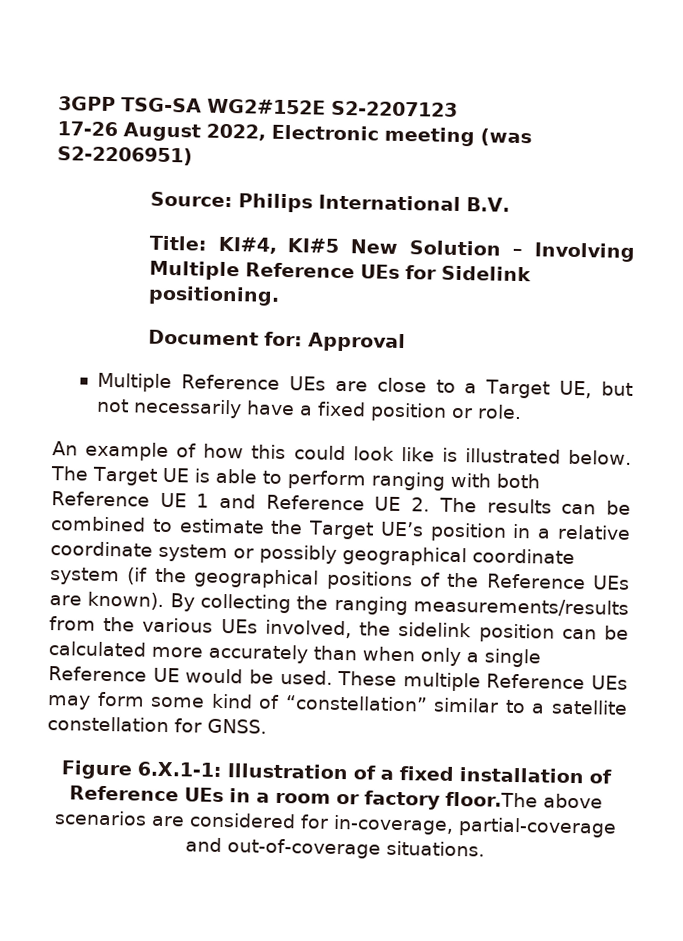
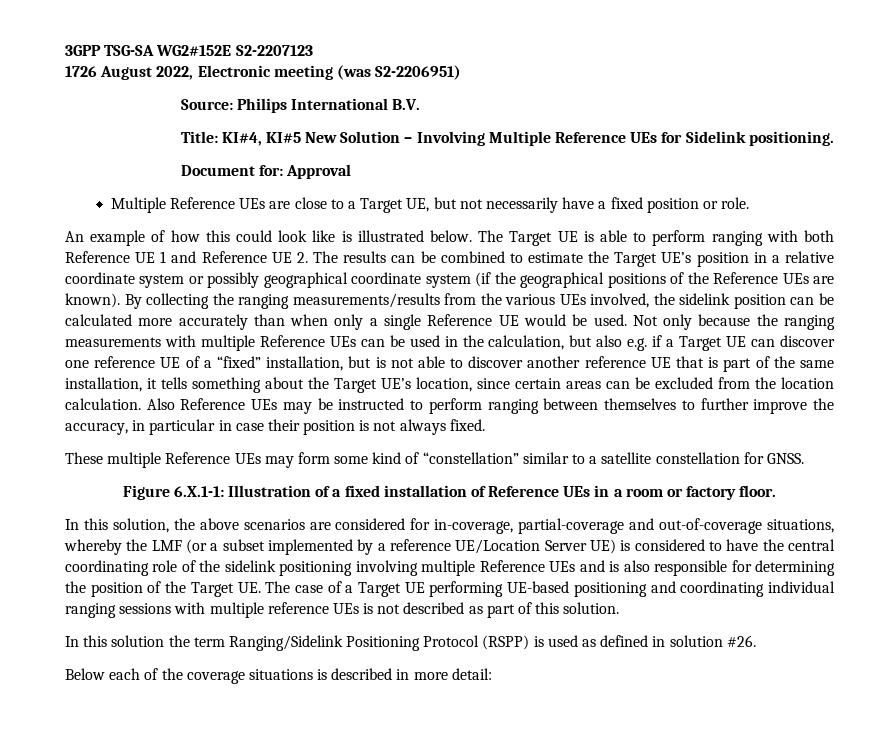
- 17-26 August 2022, Electronic meeting (was S2-2206951)
+ 1726 August 2022, Electronic meeting (was S2-2206951)
- By collecting the ranging measurements/results from the various UEs involved, the sidelink position can be calculated more accurately than when only a single Reference UE would be used. These multiple Reference UEs may form some kind of “constellation” similar to a satellite constellation for GNSS.
+ By collecting the ranging measurements/results from the various UEs involved, the sidelink position can be calculated more accurately than when only a single Reference UE would be used. Not only because the ranging measurements with multiple Reference UEs can be used in the calculation, but also e.g. if a Target UE can discover one reference UE of a “fixed” installation, but is not able to discover another reference UE that is part of the same installation, it tells something about the Target UE’s location, since certain areas can be excluded from the location calculation. Also Reference UEs may be instructed to perform ranging between themselves to further improve the accuracy, in particular in case their position is not always fixed.
+ These multiple Reference UEs may form some kind of “constellation” similar to a satellite constellation for GNSS.
- Figure 6.X.1-1: Illustration of a fixed installation of Reference UEs in a room or factory floor.The above scenarios are considered for in-coverage, partial-coverage and out-of-coverage situations.
+ Figure 6.X.1-1: Illustration of a fixed installation of Reference UEs in a room or factory floor.
+ In this solution, the above scenarios are considered for in-coverage, partial-coverage and out-of-coverage situations, whereby the LMF (or a subset implemented by a reference UE/Location Server UE) is considered to have the central coordinating role of the sidelink positioning involving multiple Reference UEs and is also responsible for determining the position of the Target UE. The case of a Target UE performing UE-based positioning and coordinating individual ranging sessions with multiple reference UEs is not described as part of this solution.
+ In this solution the term Ranging/Sidelink Positioning Protocol (RSPP) is used as defined in solution #26.
+ Below each of the coverage situations is described in more detail:

